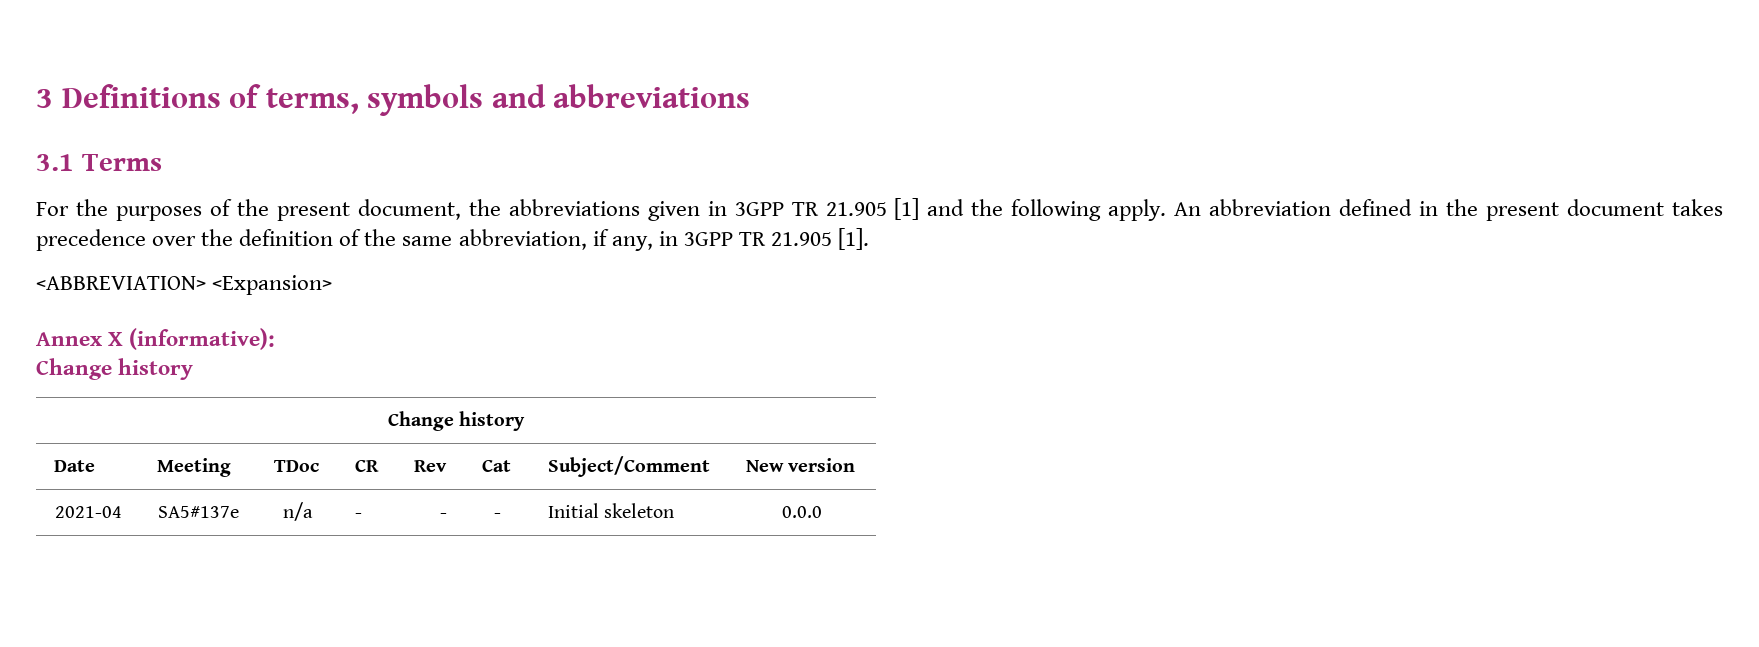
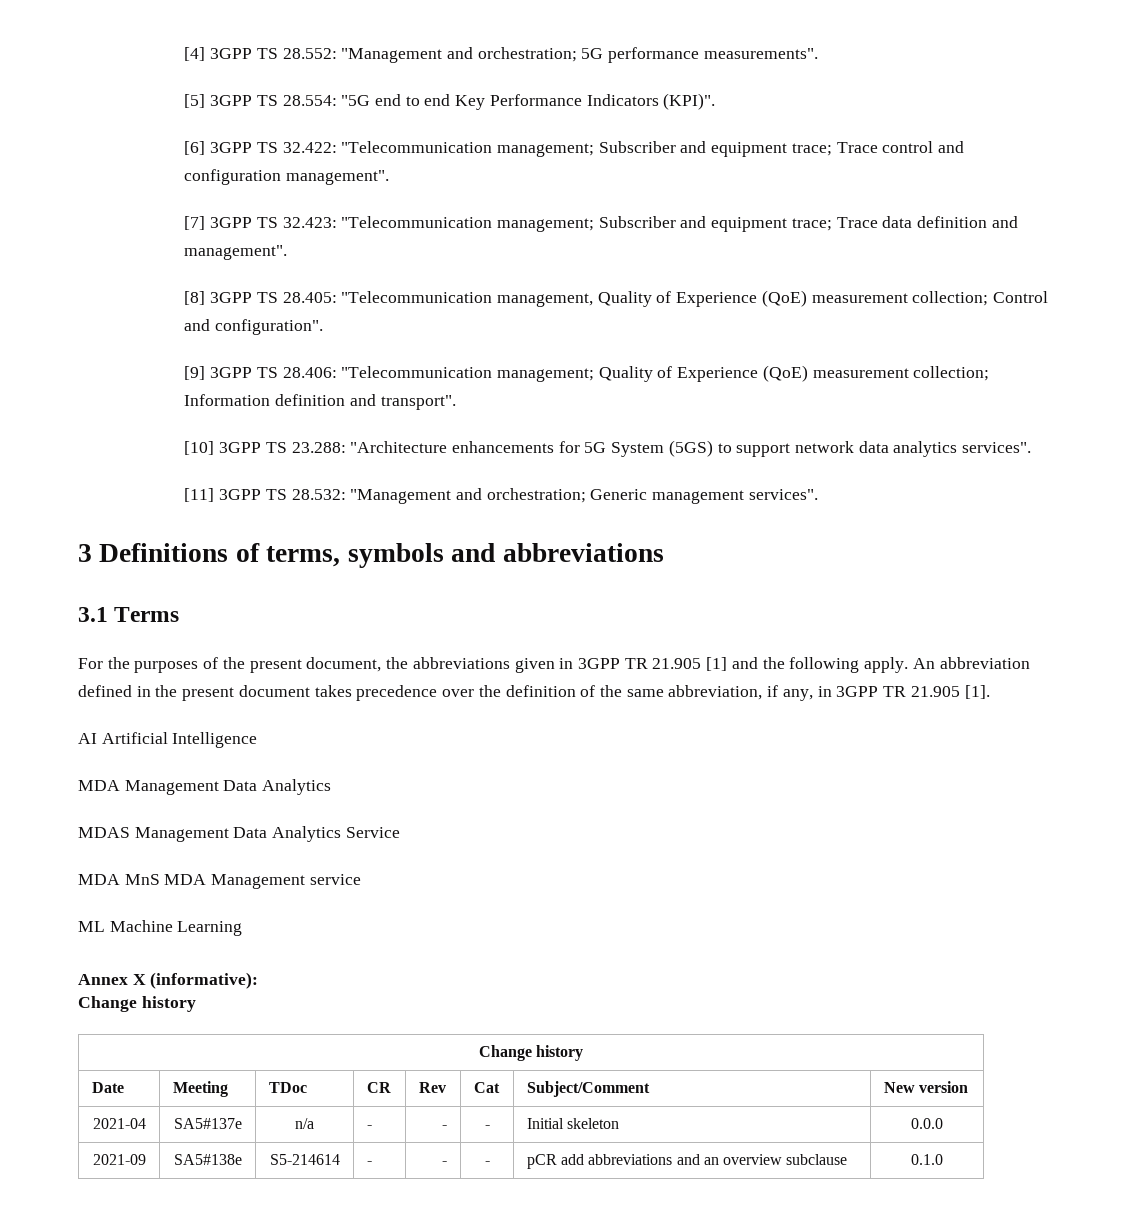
+ [4] 3GPP TS 28.552: "Management and orchestration; 5G performance measurements".
+ [5] 3GPP TS 28.554: "5G end to end Key Performance Indicators (KPI)".
+ [6] 3GPP TS 32.422: "Telecommunication management; Subscriber and equipment trace; Trace control and configuration management".
+ [7] 3GPP TS 32.423: "Telecommunication management; Subscriber and equipment trace; Trace data definition and management".
+ [8] 3GPP TS 28.405: "Telecommunication management, Quality of Experience (QoE) measurement collection; Control and configuration".
+ [9] 3GPP TS 28.406: "Telecommunication management; Quality of Experience (QoE) measurement collection; Information definition and transport".
+ [10] 3GPP TS 23.288: "Architecture enhancements for 5G System (5GS) to support network data analytics services".
+ [11] 3GPP TS 28.532: "Management and orchestration; Generic management services".
- <ABBREVIATION> <Expansion>
+ AI Artificial Intelligence
+ MDA Management Data Analytics
+ MDAS Management Data Analytics Service
+ MDA MnS MDA Management service
+ ML Machine Learning
+ 2021-09 | SA5#138e | S5-214614 | - | - | - | pCR add abbreviations and an overview subclause | 0.1.0

